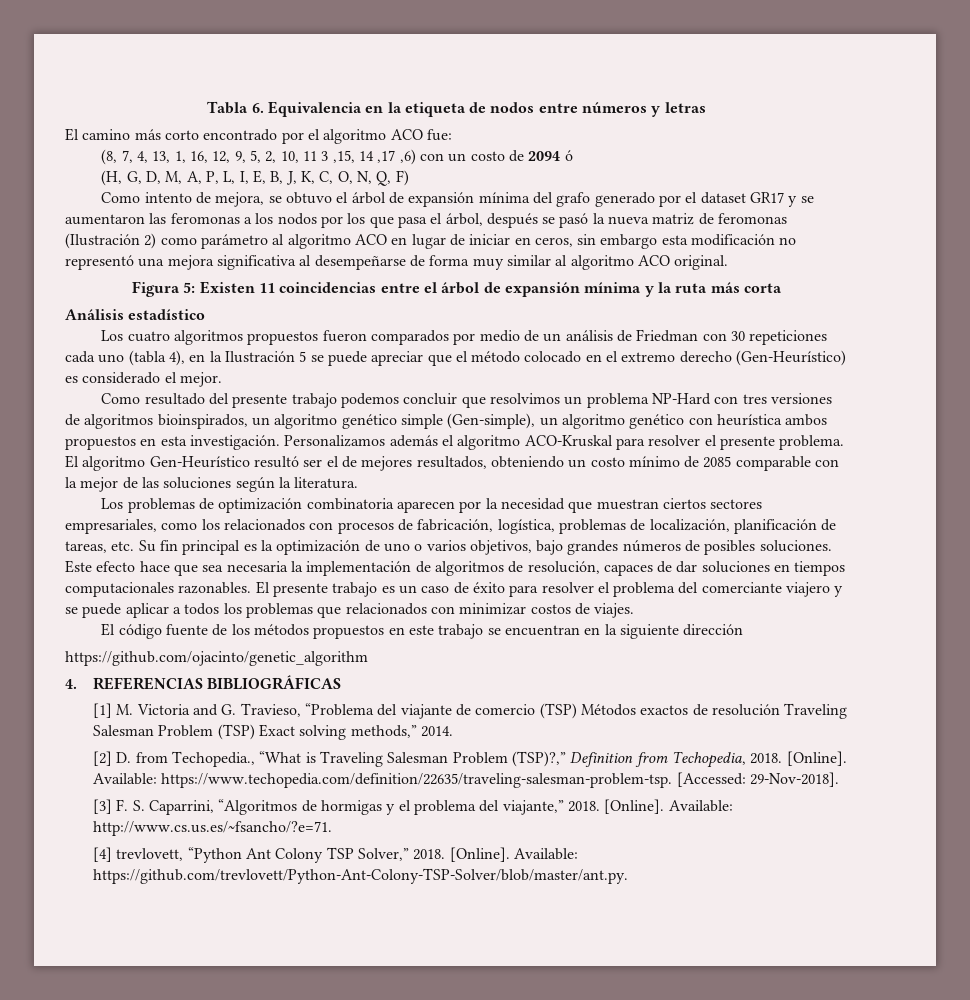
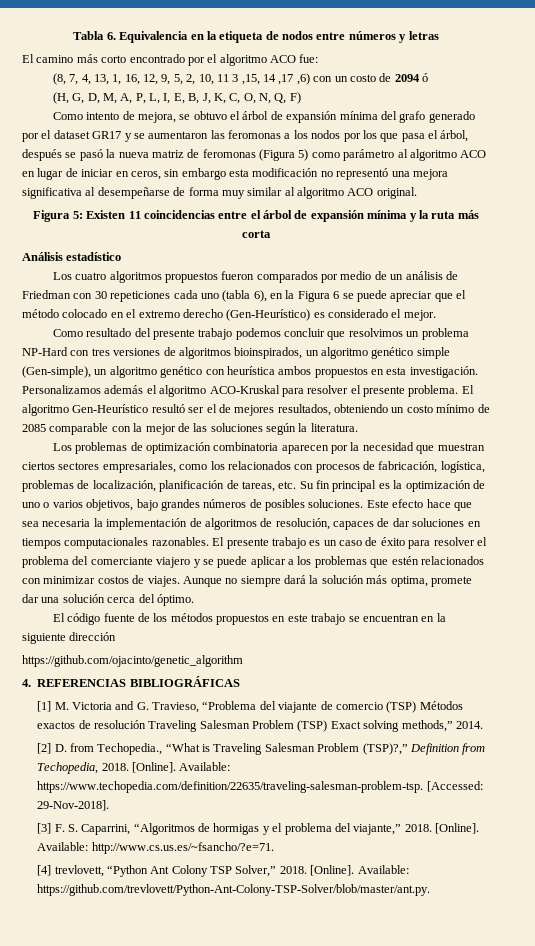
- Como intento de mejora, se obtuvo el árbol de expansión mínima del grafo generado por el dataset GR17 y se aumentaron las feromonas a los nodos por los que pasa el árbol, después se pasó la nueva matriz de feromonas (Ilustración 2) como parámetro al algoritmo ACO en lugar de iniciar en ceros, sin embargo esta modificación no representó una mejora significativa al desempeñarse de forma muy similar al algoritmo ACO original.
+ Como intento de mejora, se obtuvo el árbol de expansión mínima del grafo generado por el dataset GR17 y se aumentaron las feromonas a los nodos por los que pasa el árbol, después se pasó la nueva matriz de feromonas (Figura 5) como parámetro al algoritmo ACO en lugar de iniciar en ceros, sin embargo esta modificación no representó una mejora significativa al desempeñarse de forma muy similar al algoritmo ACO original.
- Los cuatro algoritmos propuestos fueron comparados por medio de un análisis de Friedman con 30 repeticiones cada uno (tabla 4), en la Ilustración 5 se puede apreciar que el método colocado en el extremo derecho (Gen-Heurístico) es considerado el mejor.
+ Los cuatro algoritmos propuestos fueron comparados por medio de un análisis de Friedman con 30 repeticiones cada uno (tabla 6), en la Figura 6 se puede apreciar que el método colocado en el extremo derecho (Gen-Heurístico) es considerado el mejor.
- El presente trabajo es un caso de éxito para resolver el problema del comerciante viajero y se puede aplicar a todos los problemas que relacionados con minimizar costos de viajes.
+ El presente trabajo es un caso de éxito para resolver el problema del comerciante viajero y se puede aplicar a los problemas que estén relacionados con minimizar costos de viajes. Aunque no siempre dará la solución más optima, promete dar una solución cerca del óptimo.

